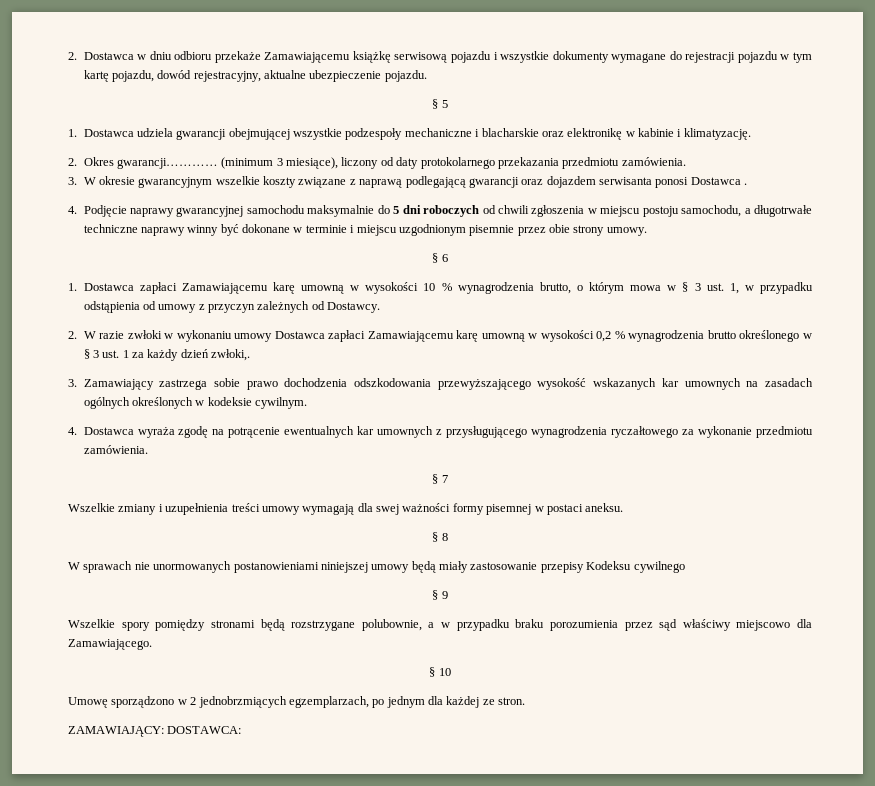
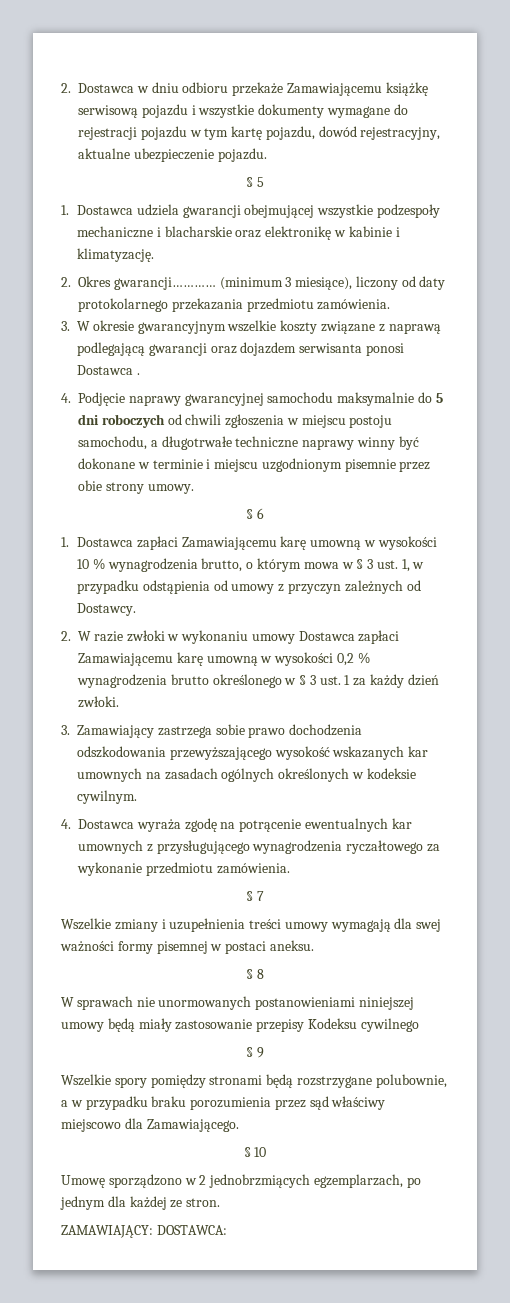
- 2. W razie zwłoki w wykonaniu umowy Dostawca zapłaci Zamawiającemu karę umowną w wysokości 0,2 % wynagrodzenia brutto określonego w § 3 ust. 1 za każdy dzień zwłoki,.
+ 2. W razie zwłoki w wykonaniu umowy Dostawca zapłaci Zamawiającemu karę umowną w wysokości 0,2 % wynagrodzenia brutto określonego w § 3 ust. 1 za każdy dzień zwłoki.

